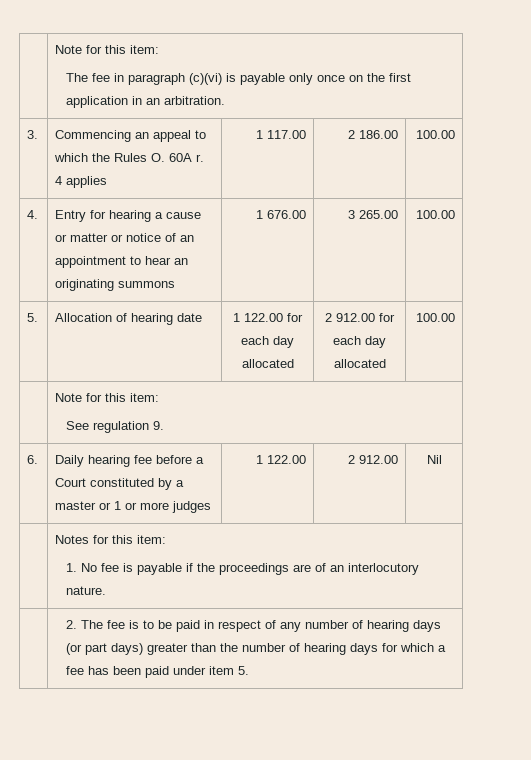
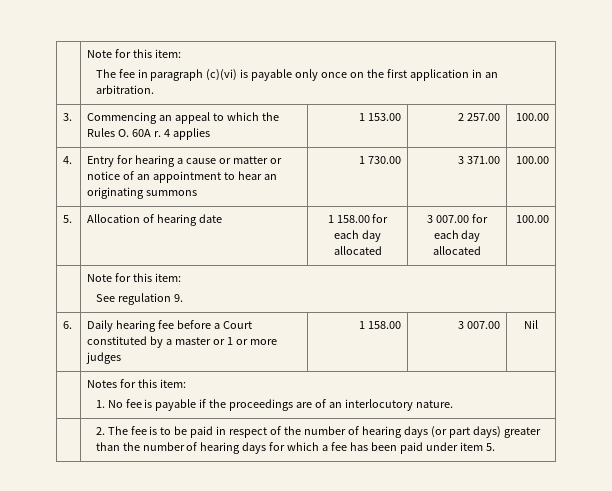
- 3. | Commencing an appeal to which the Rules O. 60A r. 4 applies | 1 117.00 | 2 186.00 | 100.00
+ 3. | Commencing an appeal to which the Rules O. 60A r. 4 applies | 1 153.00 | 2 257.00 | 100.00
- 4. | Entry for hearing a cause or matter or notice of an appointment to hear an originating summons | 1 676.00 | 3 265.00 | 100.00
+ 4. | Entry for hearing a cause or matter or notice of an appointment to hear an originating summons | 1 730.00 | 3 371.00 | 100.00
- 5. | Allocation of hearing date | 1 122.00 for each day allocated | 2 912.00 for each day allocated | 100.00
+ 5. | Allocation of hearing date | 1 158.00 for each day allocated | 3 007.00 for each day allocated | 100.00
- 6. | Daily hearing fee before a Court constituted by a master or 1 or more judges | 1 122.00 | 2 912.00 | Nil
+ 6. | Daily hearing fee before a Court constituted by a master or 1 or more judges | 1 158.00 | 3 007.00 | Nil
- | 2. The fee is to be paid in respect of any number of hearing days (or part days) greater than the number of hearing days for which a fee has been paid under item 5.
+ | 2. The fee is to be paid in respect of the number of hearing days (or part days) greater than the number of hearing days for which a fee has been paid under item 5.

